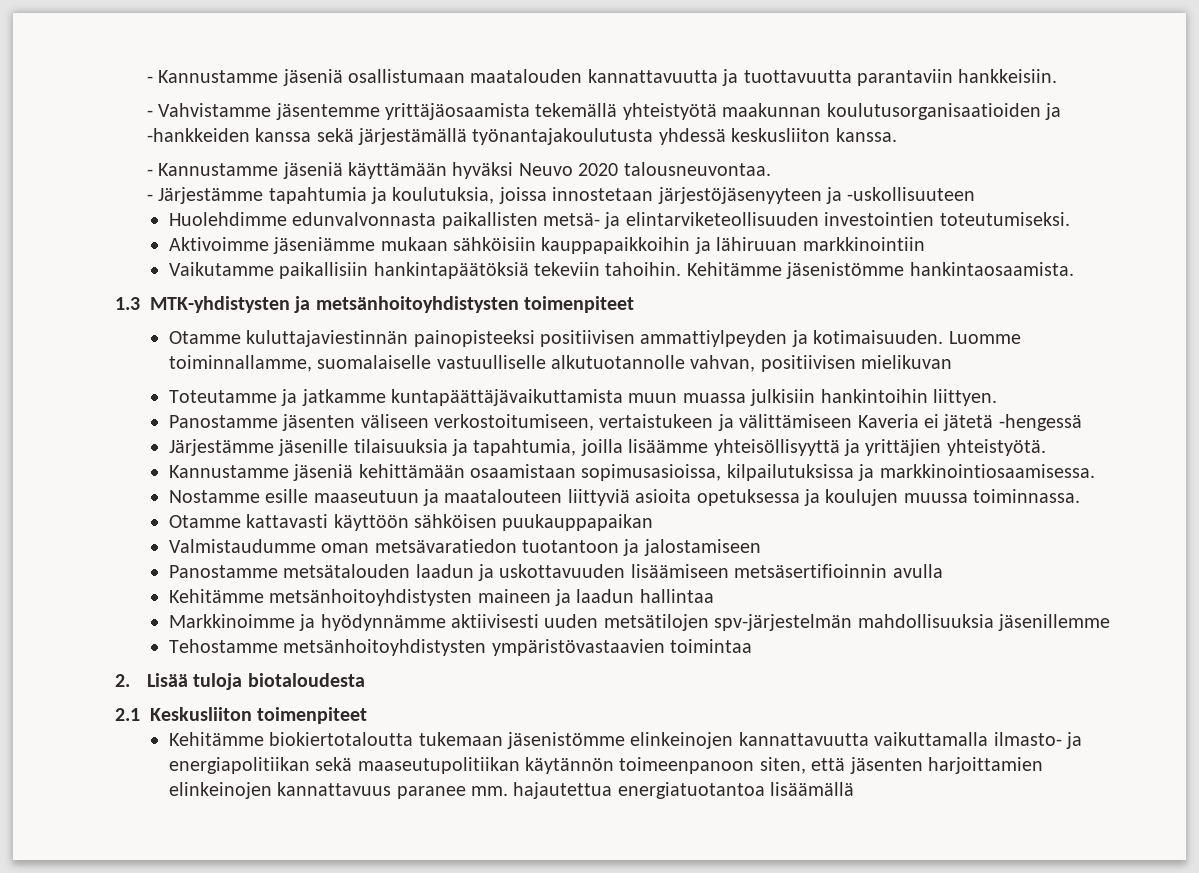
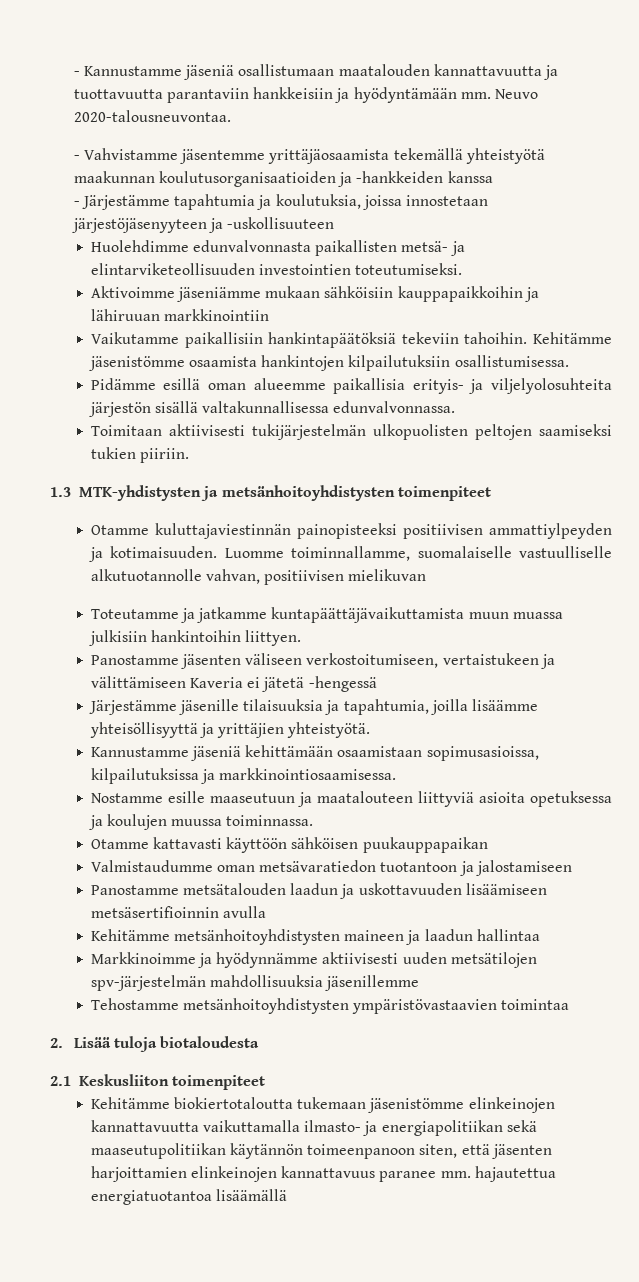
- - Kannustamme jäseniä osallistumaan maatalouden kannattavuutta ja tuottavuutta parantaviin hankkeisiin.
+ - Kannustamme jäseniä osallistumaan maatalouden kannattavuutta ja tuottavuutta parantaviin hankkeisiin ja hyödyntämään mm. Neuvo 2020-talousneuvontaa.
- - Vahvistamme jäsentemme yrittäjäosaamista tekemällä yhteistyötä maakunnan koulutusorganisaatioiden ja -hankkeiden kanssa sekä järjestämällä työnantajakoulutusta yhdessä keskusliiton kanssa.
- - Kannustamme jäseniä käyttämään hyväksi Neuvo 2020 talousneuvontaa.
+ - Vahvistamme jäsentemme yrittäjäosaamista tekemällä yhteistyötä maakunnan koulutusorganisaatioiden ja -hankkeiden kanssa
- Kehitämme jäsenistömme hankintaosaamista.
+ Kehitämme jäsenistömme osaamista hankintojen kilpailutuksiin osallistumisessa.
+ Pidämme esillä oman alueemme paikallisia erityis- ja viljelyolosuhteita järjestön sisällä valtakunnallisessa edunvalvonnassa.
+ Toimitaan aktiivisesti tukijärjestelmän ulkopuolisten peltojen saamiseksi tukien piiriin.

